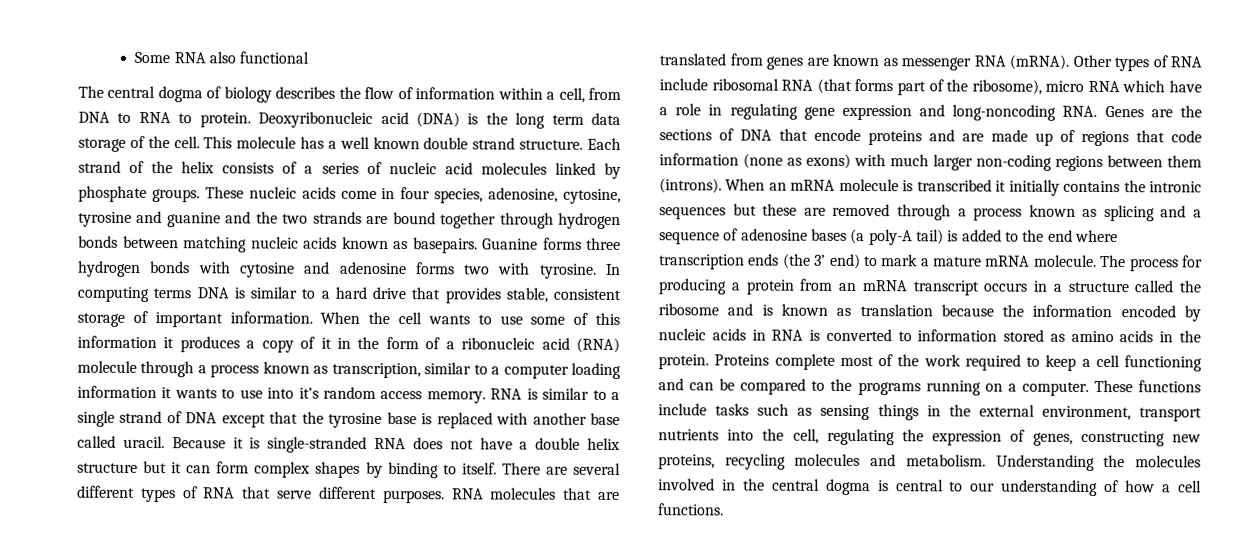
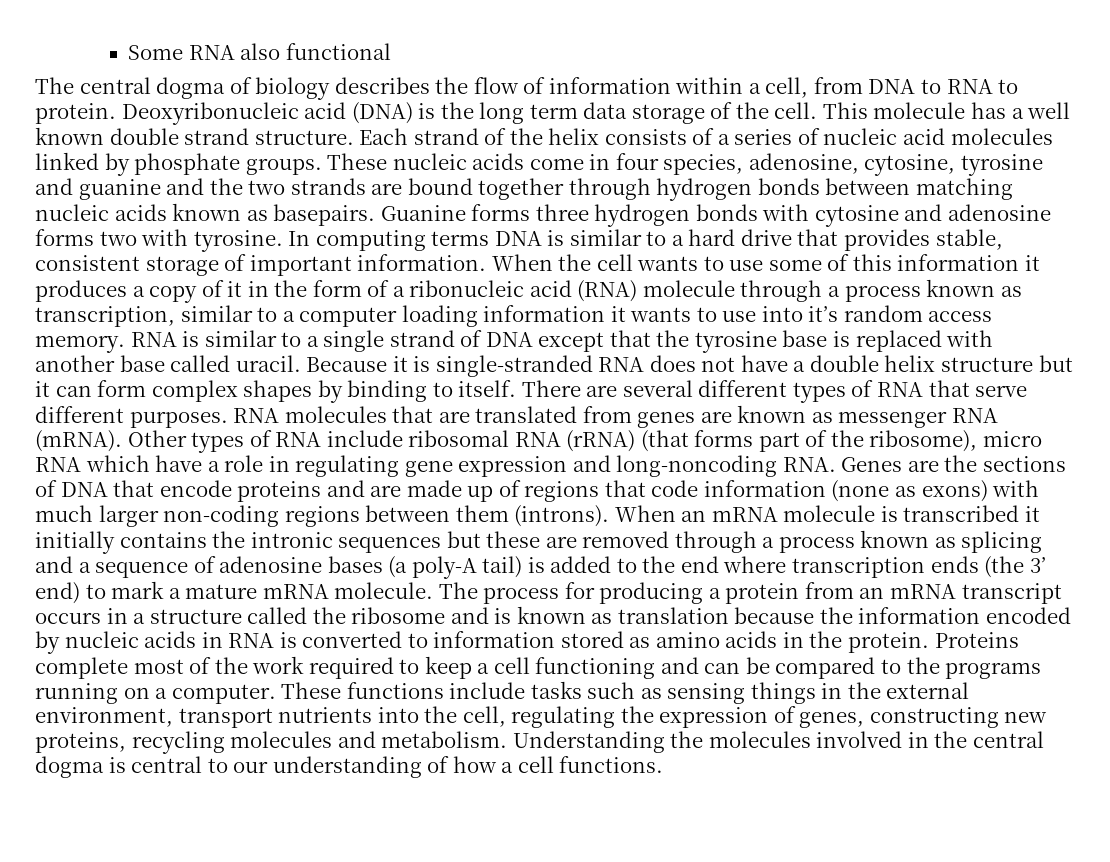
- Other types of RNA include ribosomal RNA (that forms part of the ribosome), micro RNA which have a role in regulating gene expression and long-noncoding RNA. Genes are the sections of DNA that encode proteins and are made up of regions that code information (none as exons) with much larger non-coding regions between them (introns).
+ Other types of RNA include ribosomal RNA (rRNA) (that forms part of the ribosome), micro RNA which have a role in regulating gene expression and long-noncoding RNA. Genes are the sections of DNA that encode proteins and are made up of regions that code information (none as exons) with much larger non-coding regions between them (introns).

